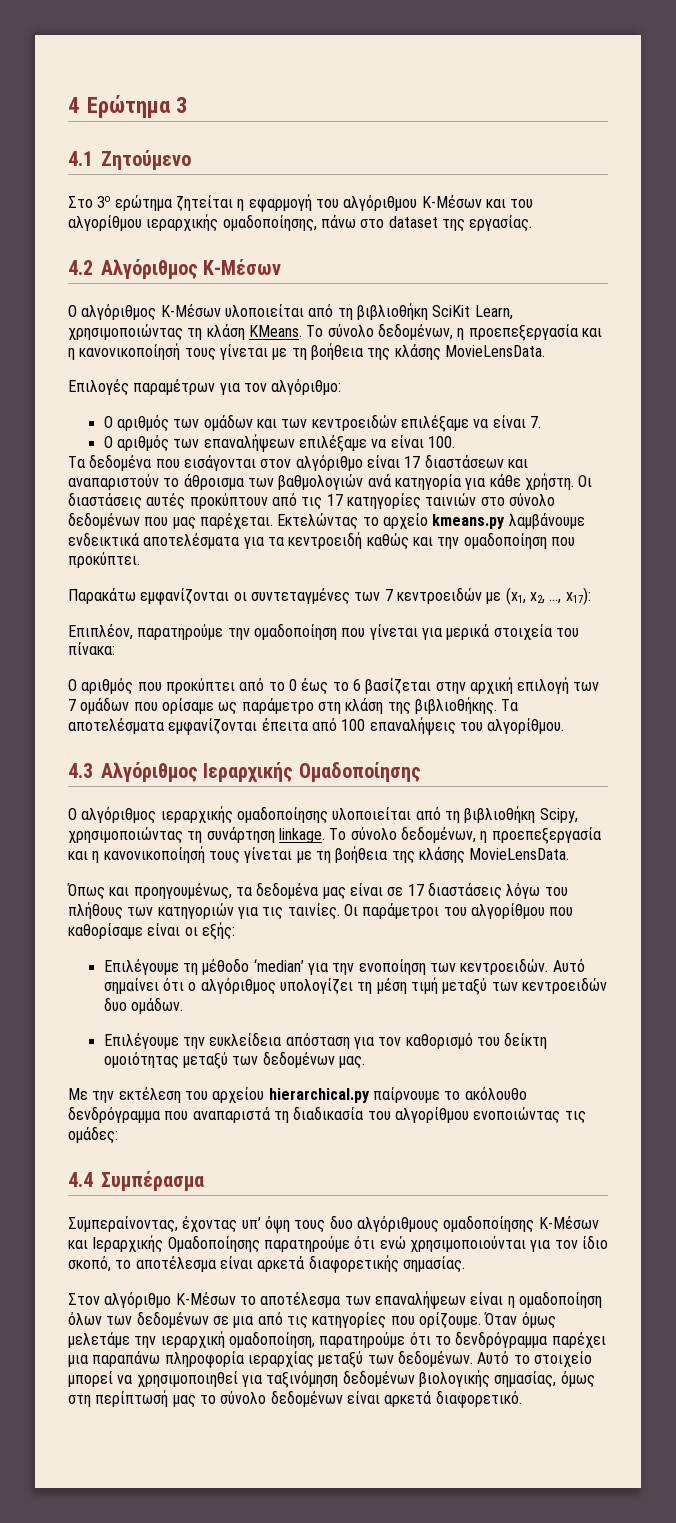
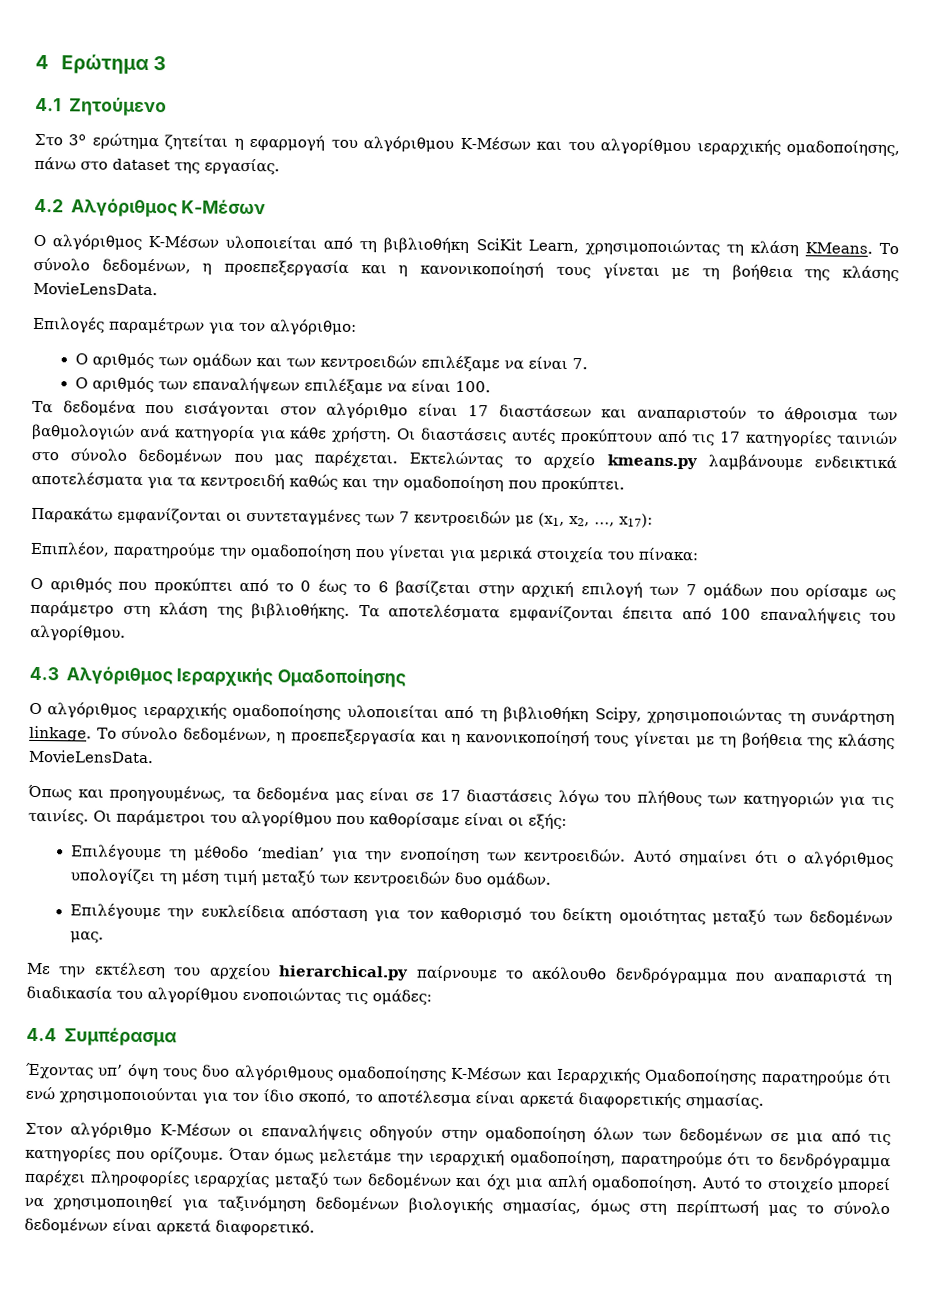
- Συμπεραίνοντας, έχοντας υπ’ όψη τους δυο αλγόριθμους ομαδοποίησης Κ-Μέσων και Ιεραρχικής Ομαδοποίησης παρατηρούμε ότι ενώ χρησιμοποιούνται για τον ίδιο σκοπό, το αποτέλεσμα είναι αρκετά διαφορετικής σημασίας.
+ Έχοντας υπ’ όψη τους δυο αλγόριθμους ομαδοποίησης Κ-Μέσων και Ιεραρχικής Ομαδοποίησης παρατηρούμε ότι ενώ χρησιμοποιούνται για τον ίδιο σκοπό, το αποτέλεσμα είναι αρκετά διαφορετικής σημασίας.
- Στον αλγόριθμο Κ-Μέσων το αποτέλεσμα των επαναλήψεων είναι η ομαδοποίηση όλων των δεδομένων σε μια από τις κατηγορίες που ορίζουμε.
+ Στον αλγόριθμο Κ-Μέσων οι επαναλήψεις οδηγούν στην ομαδοποίηση όλων των δεδομένων σε μια από τις κατηγορίες που ορίζουμε.
- Όταν όμως μελετάμε την ιεραρχική ομαδοποίηση, παρατηρούμε ότι το δενδρόγραμμα παρέχει μια παραπάνω πληροφορία ιεραρχίας μεταξύ των δεδομένων.
+ Όταν όμως μελετάμε την ιεραρχική ομαδοποίηση, παρατηρούμε ότι το δενδρόγραμμα παρέχει πληροφορίες ιεραρχίας μεταξύ των δεδομένων και όχι μια απλή ομαδοποίηση.

